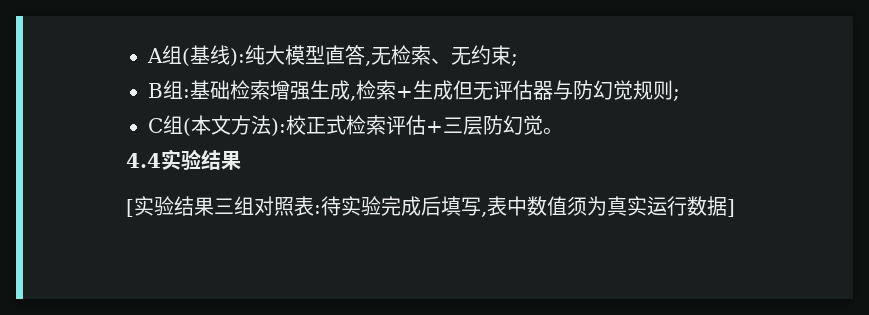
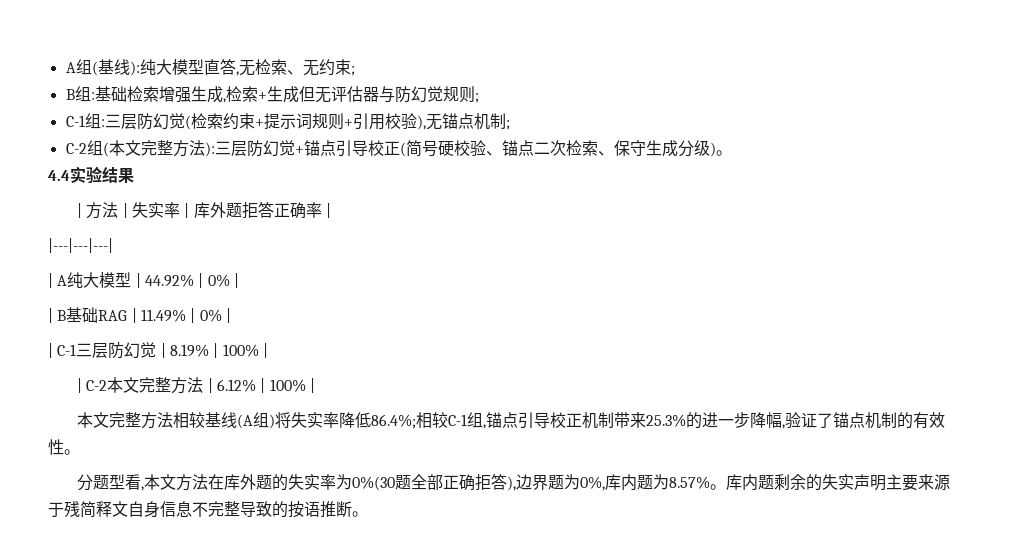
- C组(本文方法):校正式检索评估+三层防幻觉。
+ C-1组:三层防幻觉(检索约束+提示词规则+引用校验),无锚点机制;
+ C-2组(本文完整方法):三层防幻觉+锚点引导校正(简号硬校验、锚点二次检索、保守生成分级)。
  4.4实验结果
- [实验结果三组对照表:待实验完成后填写,表中数值须为真实运行数据]
+ | 方法 | 失实率 | 库外题拒答正确率 |
+ |---|---|---|
+ | A纯大模型 | 44.92% | 0% |
+ | B基础RAG | 11.49% | 0% |
+ | C-1三层防幻觉 | 8.19% | 100% |
+ | C-2本文完整方法 | 6.12% | 100% |
+ 本文完整方法相较基线(A组)将失实率降低86.4%;相较C-1组,锚点引导校正机制带来25.3%的进一步降幅,验证了锚点机制的有效性。
+ 分题型看,本文方法在库外题的失实率为0%(30题全部正确拒答),边界题为0%,库内题为8.57%。库内题剩余的失实声明主要来源于残简释文自身信息不完整导致的按语推断。

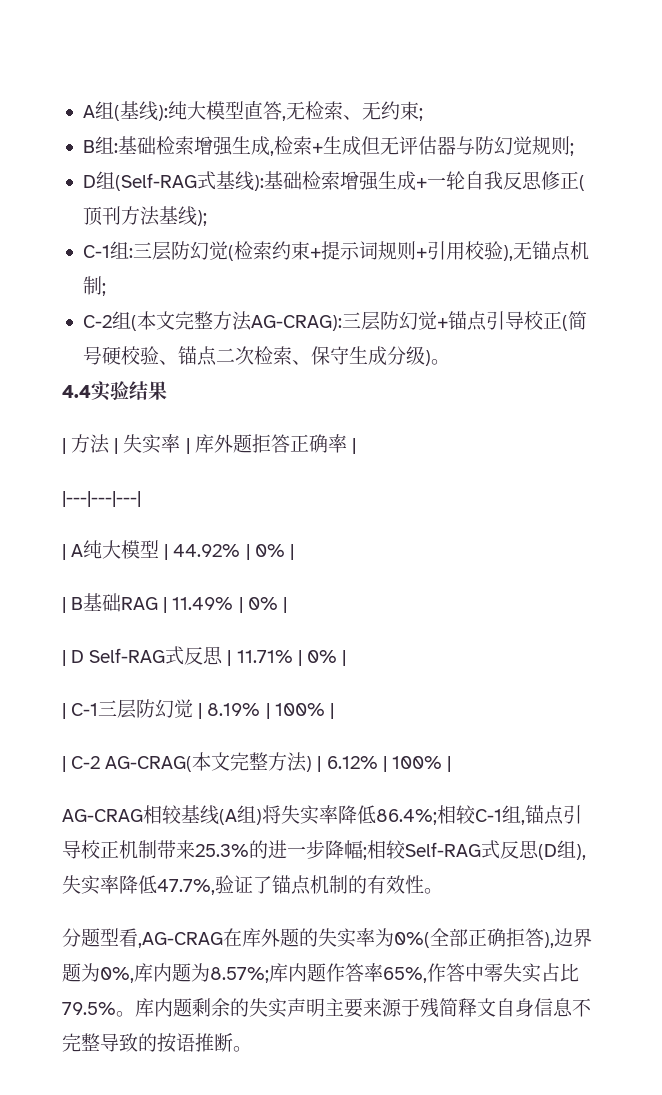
+ D组(Self-RAG式基线):基础检索增强生成+一轮自我反思修正(顶刊方法基线);
- C-2组(本文完整方法):三层防幻觉+锚点引导校正(简号硬校验、锚点二次检索、保守生成分级)。
+ C-2组(本文完整方法AG-CRAG):三层防幻觉+锚点引导校正(简号硬校验、锚点二次检索、保守生成分级)。
+ | D Self-RAG式反思 | 11.71% | 0% |
- | C-2本文完整方法 | 6.12% | 100% |
+ | C-2 AG-CRAG(本文完整方法) | 6.12% | 100% |
- 本文完整方法相较基线(A组)将失实率降低86.4%;相较C-1组,锚点引导校正机制带来25.3%的进一步降幅,验证了锚点机制的有效性。
+ AG-CRAG相较基线(A组)将失实率降低86.4%;相较C-1组,锚点引导校正机制带来25.3%的进一步降幅;相较Self-RAG式反思(D组),失实率降低47.7%,验证了锚点机制的有效性。
- 分题型看,本文方法在库外题的失实率为0%(30题全部正确拒答),边界题为0%,库内题为8.57%。
+ 分题型看,AG-CRAG在库外题的失实率为0%(全部正确拒答),边界题为0%,库内题为8.57%;库内题作答率65%,作答中零失实占比79.5%。

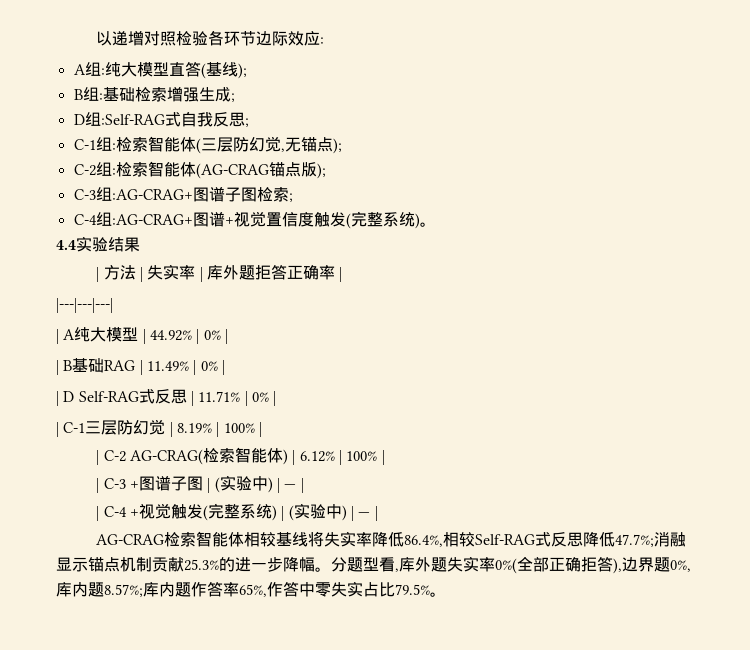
- A组(基线):纯大模型直答,无检索、无约束;
+ 以递增对照检验各环节边际效应:
+ A组:纯大模型直答(基线);
- B组:基础检索增强生成,检索+生成但无评估器与防幻觉规则;
- D组(Self-RAG式基线):基础检索增强生成+一轮自我反思修正(顶刊方法基线);
- C-1组:三层防幻觉(检索约束+提示词规则+引用校验),无锚点机制;
- C-2组(本文完整方法AG-CRAG):三层防幻觉+锚点引导校正(简号硬校验、锚点二次检索、保守生成分级)。
+ B组:基础检索增强生成;
+ D组:Self-RAG式自我反思;
+ C-1组:检索智能体(三层防幻觉,无锚点);
+ C-2组:检索智能体(AG-CRAG锚点版);
+ C-3组:AG-CRAG+图谱子图检索;
+ C-4组:AG-CRAG+图谱+视觉置信度触发(完整系统)。
- | C-2 AG-CRAG(本文完整方法) | 6.12% | 100% |
+ | C-2 AG-CRAG(检索智能体) | 6.12% | 100% |
- AG-CRAG相较基线(A组)将失实率降低86.4%;相较C-1组,锚点引导校正机制带来25.3%的进一步降幅;相较Self-RAG式反思(D组),失实率降低47.7%,验证了锚点机制的有效性。
- 分题型看,AG-CRAG在库外题的失实率为0%(全部正确拒答),边界题为0%,库内题为8.57%;库内题作答率65%,作答中零失实占比79.5%。库内题剩余的失实声明主要来源于残简释文自身信息不完整导致的按语推断。
+ | C-3 +图谱子图 | (实验中) | — |
+ | C-4 +视觉触发(完整系统) | (实验中) | — |
+ AG-CRAG检索智能体相较基线将失实率降低86.4%,相较Self-RAG式反思降低47.7%;消融显示锚点机制贡献25.3%的进一步降幅。分题型看,库外题失实率0%(全部正确拒答),边界题0%,库内题8.57%;库内题作答率65%,作答中零失实占比79.5%。

